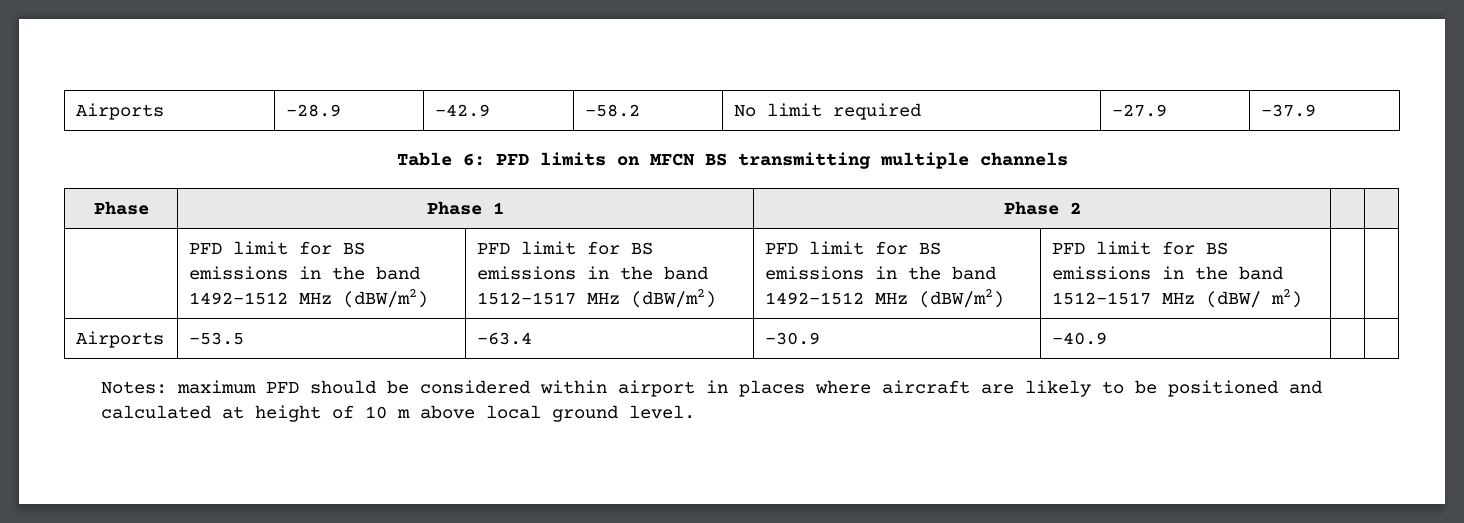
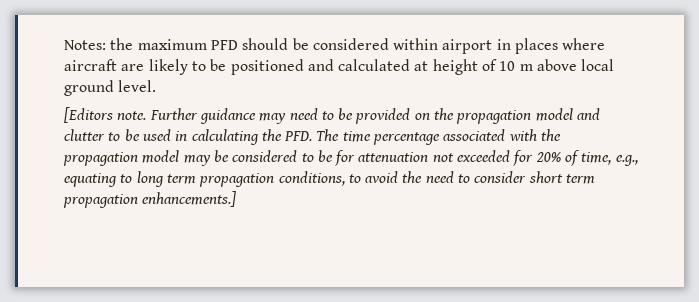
- Airports | -28.9 | -42.9 | -58.2 | No limit required | -27.9 | -37.9
- Table 6: PFD limits on MFCN BS transmitting multiple channels
- Phase | Phase 1 | Phase 2 | |
- | PFD limit for BS emissions in the band 1492-1512 MHz (dBW/m2) | PFD limit for BS emissions in the band 1512-1517 MHz (dBW/m2) | PFD limit for BS emissions in the band 1492-1512 MHz (dBW/m2) | PFD limit for BS emissions in the band 1512-1517 MHz (dBW/ m2) | |
- Airports | -53.5 | -63.4 | -30.9 | -40.9 | |
- Notes: maximum PFD should be considered within airport in places where aircraft are likely to be positioned and calculated at height of 10 m above local ground level.
+ Notes: the maximum PFD should be considered within airport in places where aircraft are likely to be positioned and calculated at height of 10 m above local ground level.
+ [Editors note. Further guidance may need to be provided on the propagation model and clutter to be used in calculating the PFD. The time percentage associated with the propagation model may be considered to be for attenuation not exceeded for 20% of time, e.g., equating to long term propagation conditions, to avoid the need to consider short term propagation enhancements.]

